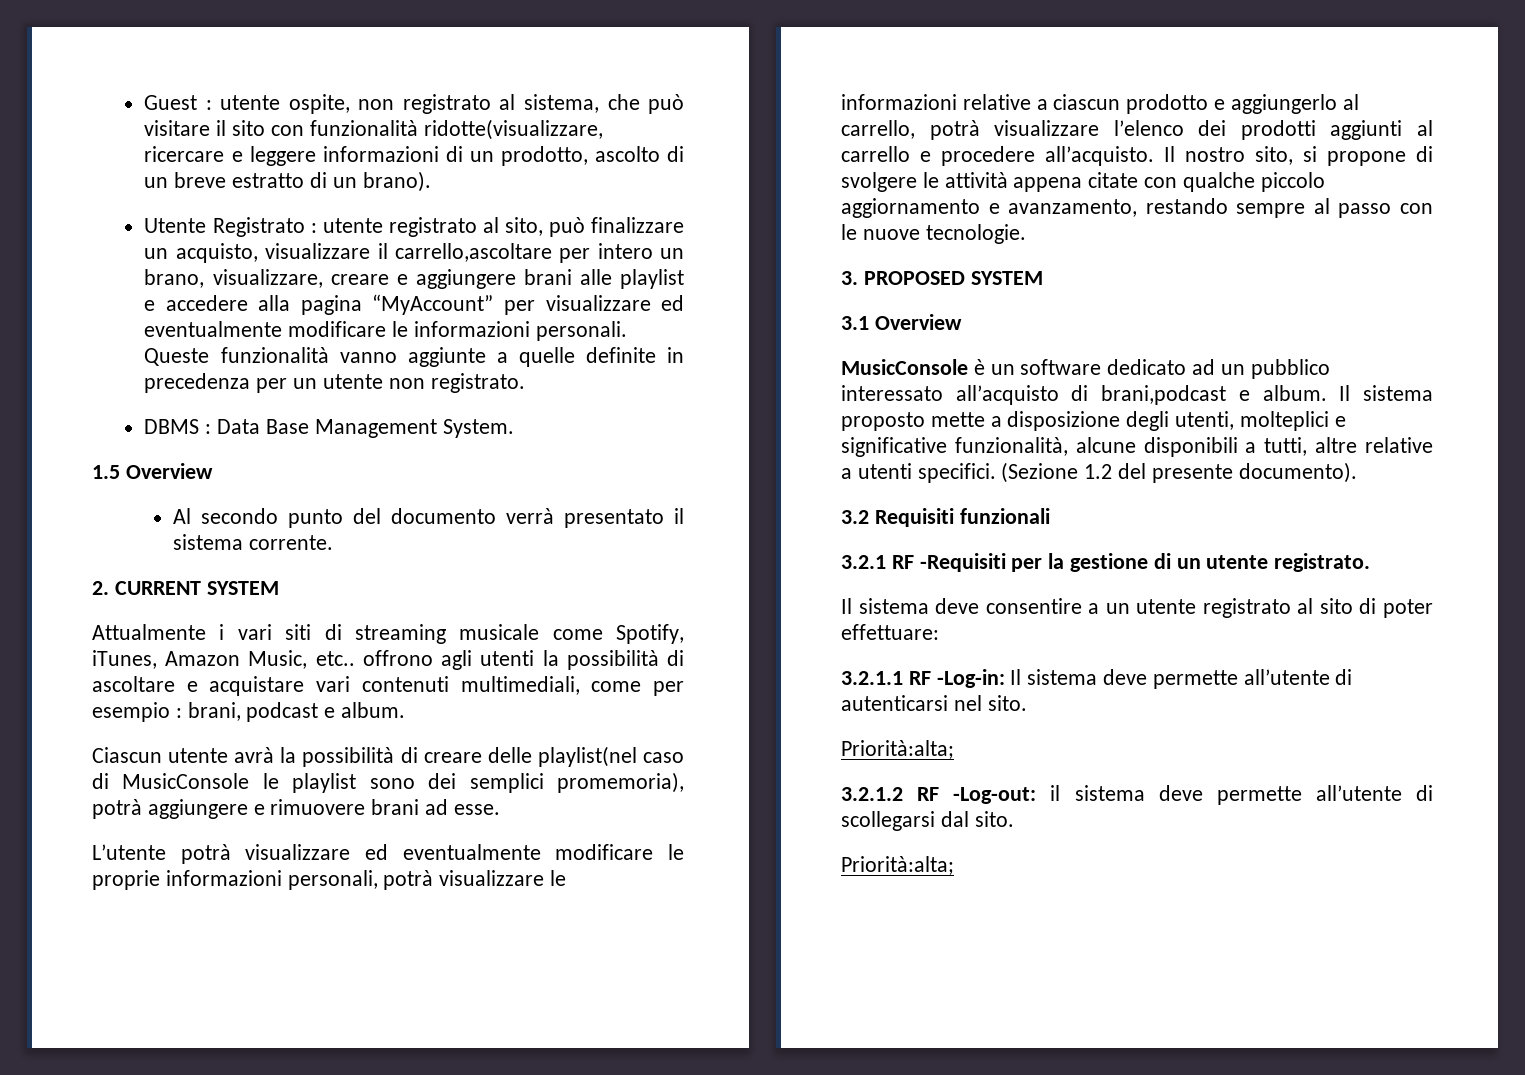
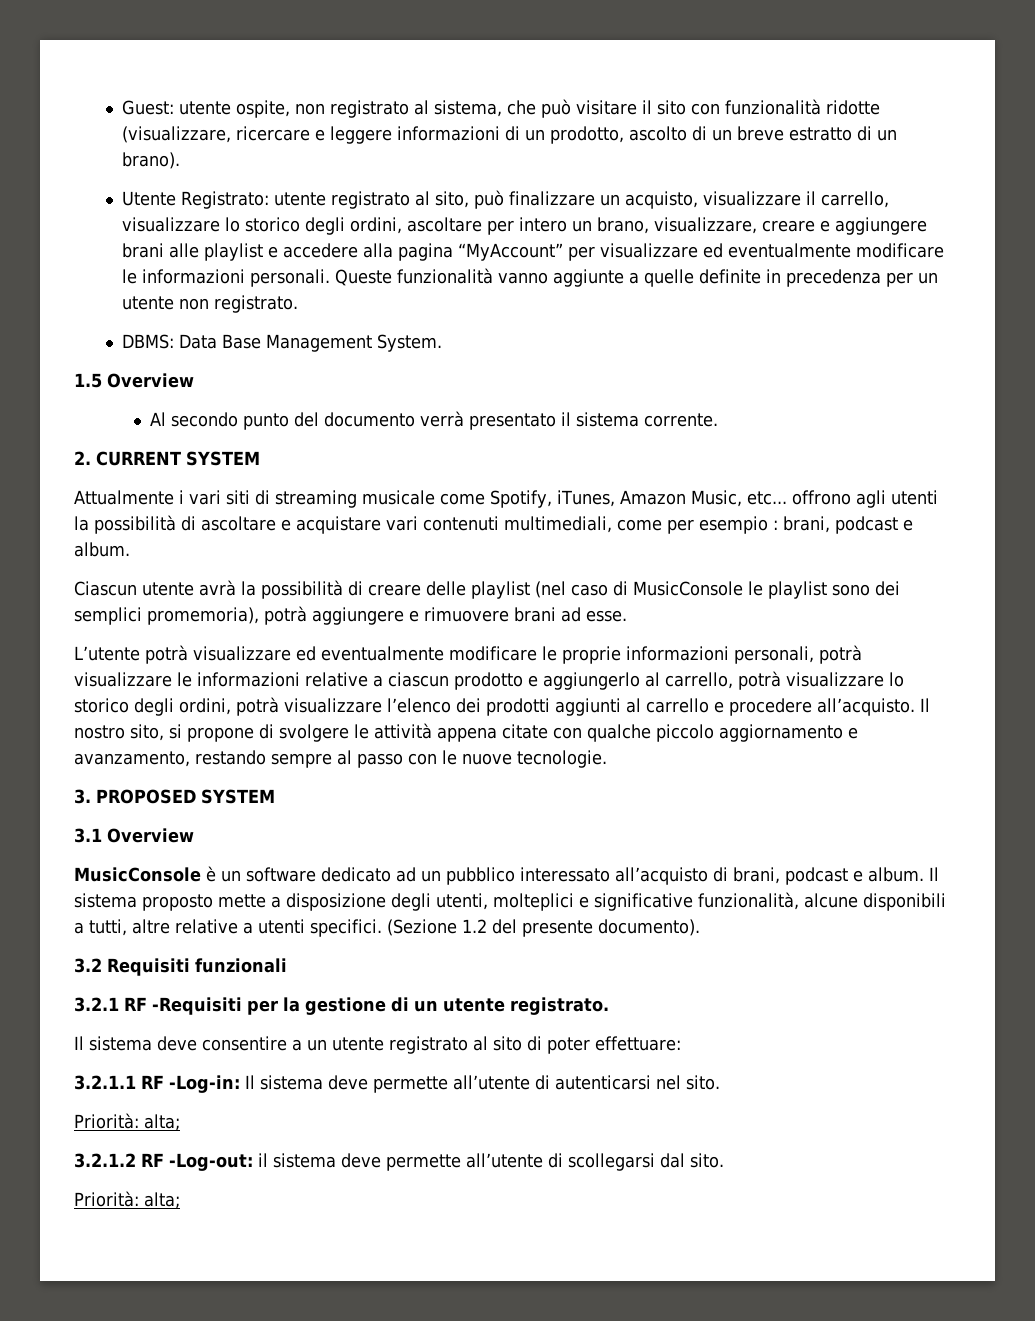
- Guest : utente ospite, non registrato al sistema, che può visitare il sito con funzionalità ridotte(visualizzare, ricercare e leggere informazioni di un prodotto, ascolto di un breve estratto di un brano).
+ Guest: utente ospite, non registrato al sistema, che può visitare il sito con funzionalità ridotte (visualizzare, ricercare e leggere informazioni di un prodotto, ascolto di un breve estratto di un brano).
- Utente Registrato : utente registrato al sito, può finalizzare un acquisto, visualizzare il carrello,ascoltare per intero un brano, visualizzare, creare e aggiungere brani alle playlist e accedere alla pagina “MyAccount” per visualizzare ed eventualmente modificare le informazioni personali.
+ Utente Registrato: utente registrato al sito, può finalizzare un acquisto, visualizzare il carrello, visualizzare lo storico degli ordini, ascoltare per intero un brano, visualizzare, creare e aggiungere brani alle playlist e accedere alla pagina “MyAccount” per visualizzare ed eventualmente modificare le informazioni personali.
- DBMS : Data Base Management System.
+ DBMS: Data Base Management System.
- Attualmente i vari siti di streaming musicale come Spotify, iTunes, Amazon Music, etc.. offrono agli utenti la possibilità di ascoltare e acquistare vari contenuti multimediali, come per esempio : brani, podcast e album.
+ Attualmente i vari siti di streaming musicale come Spotify, iTunes, Amazon Music, etc... offrono agli utenti la possibilità di ascoltare e acquistare vari contenuti multimediali, come per esempio : brani, podcast e album.
- Ciascun utente avrà la possibilità di creare delle playlist(nel caso di MusicConsole le playlist sono dei semplici promemoria), potrà aggiungere e rimuovere brani ad esse.
+ Ciascun utente avrà la possibilità di creare delle playlist (nel caso di MusicConsole le playlist sono dei semplici promemoria), potrà aggiungere e rimuovere brani ad esse.
- L’utente potrà visualizzare ed eventualmente modificare le proprie informazioni personali, potrà visualizzare le informazioni relative a ciascun prodotto e aggiungerlo al carrello, potrà visualizzare l’elenco dei prodotti aggiunti al carrello e procedere all’acquisto.
+ L’utente potrà visualizzare ed eventualmente modificare le proprie informazioni personali, potrà visualizzare le informazioni relative a ciascun prodotto e aggiungerlo al carrello, potrà visualizzare lo storico degli ordini, potrà visualizzare l’elenco dei prodotti aggiunti al carrello e procedere all’acquisto.
- MusicConsole è un software dedicato ad un pubblico interessato all’acquisto di brani,podcast e album.
+ MusicConsole è un software dedicato ad un pubblico interessato all’acquisto di brani, podcast e album.
  3.2.1.1 RF -Log-in: Il sistema deve permette all’utente di autenticarsi nel sito.
- Priorità:alta;
+ Priorità: alta;
  3.2.1.2 RF -Log-out: il sistema deve permette all’utente di scollegarsi dal sito.
- Priorità:alta;
+ Priorità: alta;

